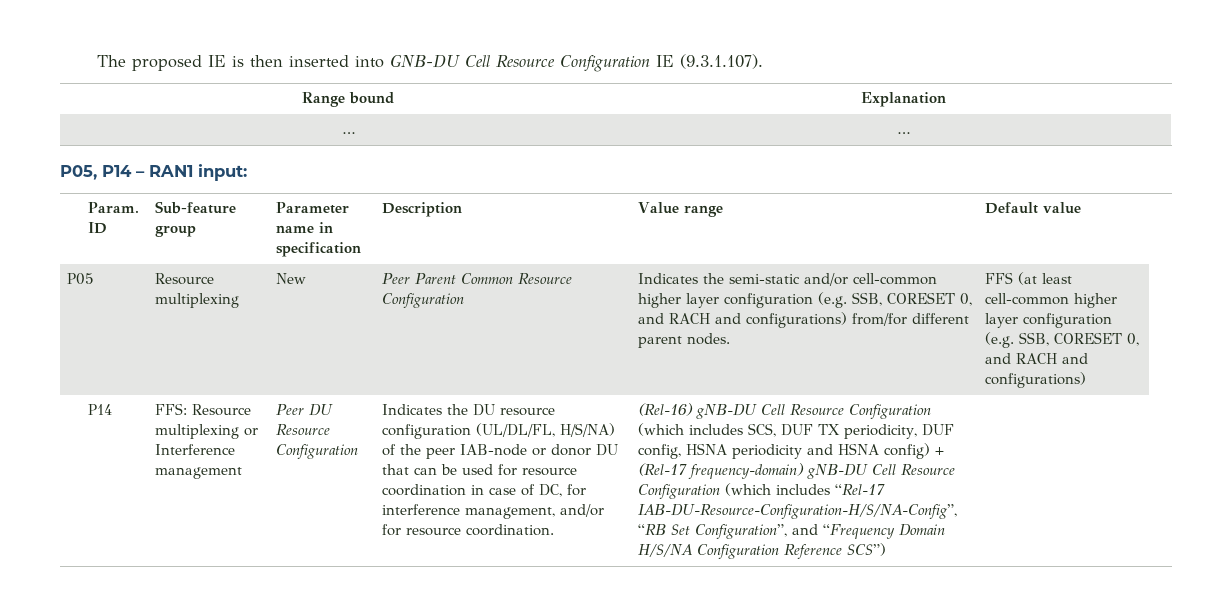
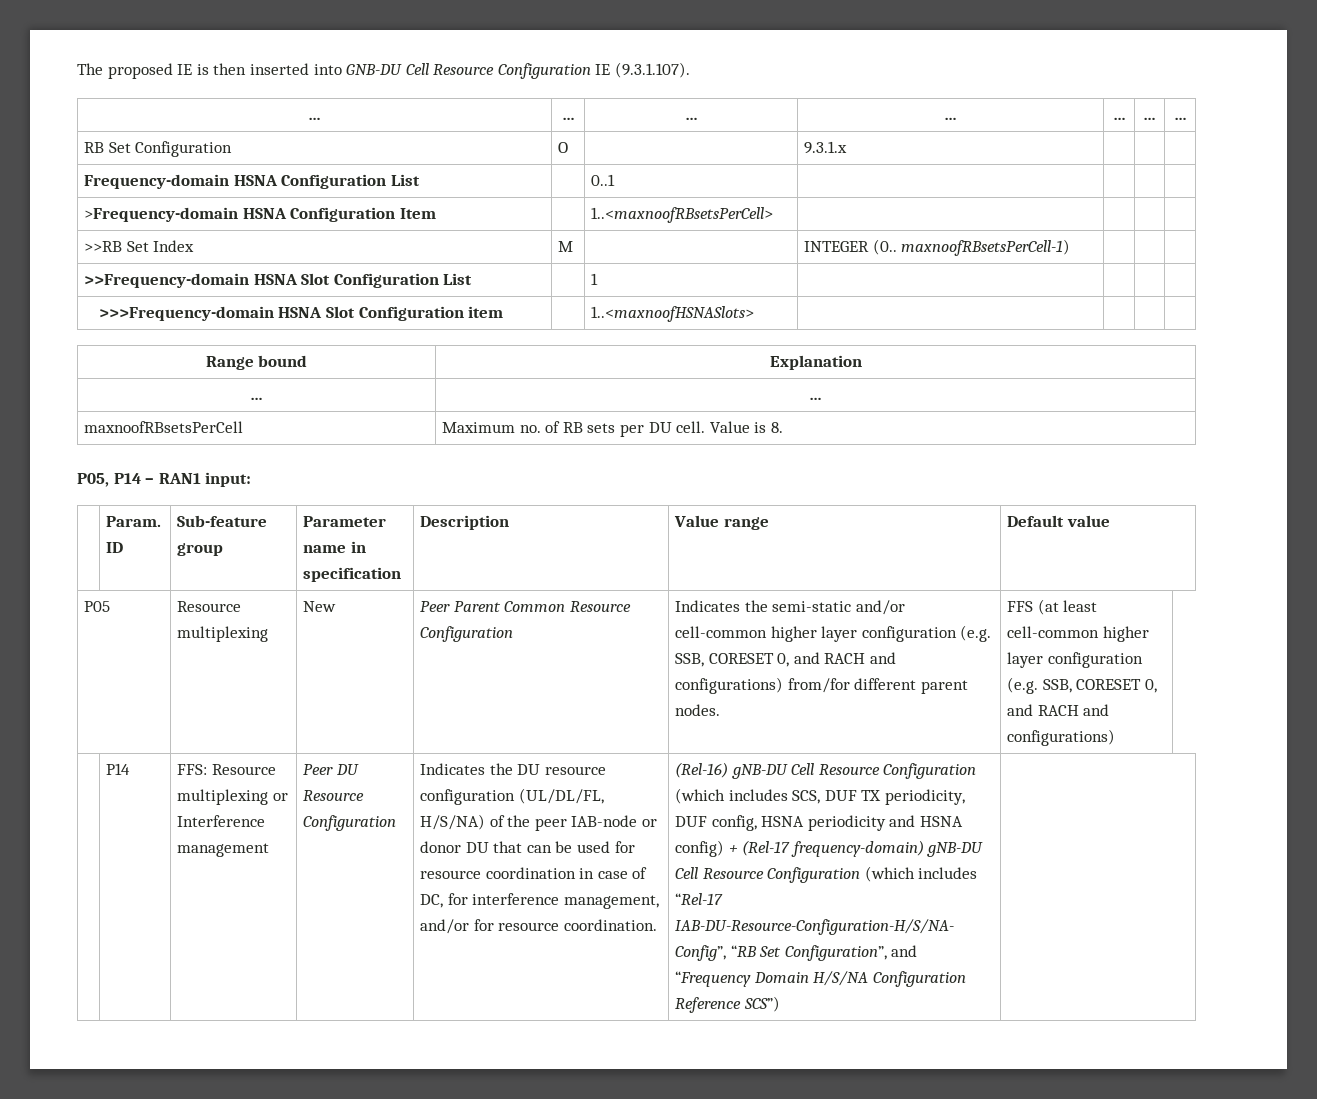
+ … | … | … | … | … | … | …
+ RB Set Configuration | O | | 9.3.1.x | | |
+ Frequency-domain HSNA Configuration List | | 0..1 | | | |
+ >Frequency-domain HSNA Configuration Item | | 1..<maxnoofRBsetsPerCell> | | | |
+ >>RB Set Index | M | | INTEGER (0.. maxnoofRBsetsPerCell-1) | | |
+ >>Frequency-domain HSNA Slot Configuration List | | 1 | | | |
+ >>>Frequency-domain HSNA Slot Configuration item | | 1..<maxnoofHSNASlots> | | | |
+ maxnoofRBsetsPerCell | Maximum no. of RB sets per DU cell. Value is 8.

